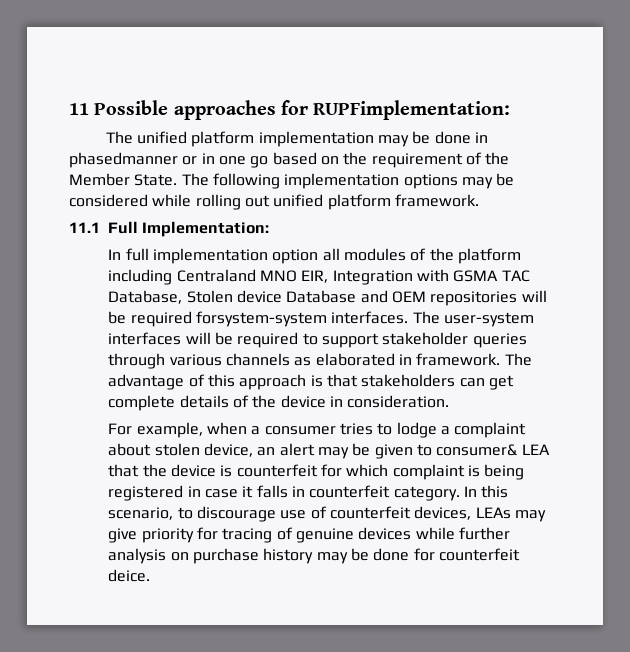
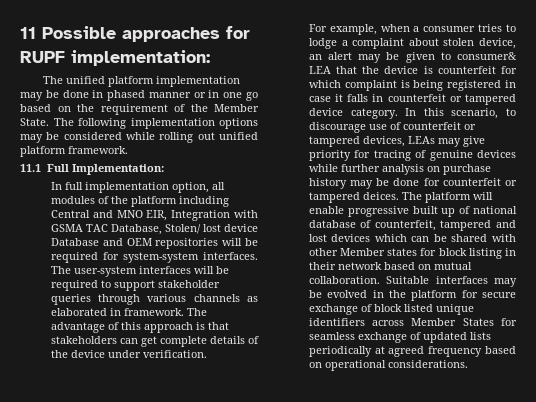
- 11 Possible approaches for RUPFimplementation:
+ 11 Possible approaches for RUPF implementation:
- The unified platform implementation may be done in phasedmanner or in one go based on the requirement of the Member State.
+ The unified platform implementation may be done in phased manner or in one go based on the requirement of the Member State.
- In full implementation option all modules of the platform including Centraland MNO EIR, Integration with GSMA TAC Database, Stolen device Database and OEM repositories will be required forsystem-system interfaces.
+ In full implementation option, all modules of the platform including Central and MNO EIR, Integration with GSMA TAC Database, Stolen/ lost device Database and OEM repositories will be required for system-system interfaces.
- The advantage of this approach is that stakeholders can get complete details of the device in consideration.
+ The advantage of this approach is that stakeholders can get complete details of the device under verification.
- For example, when a consumer tries to lodge a complaint about stolen device, an alert may be given to consumer& LEA that the device is counterfeit for which complaint is being registered in case it falls in counterfeit category.
+ For example, when a consumer tries to lodge a complaint about stolen device, an alert may be given to consumer& LEA that the device is counterfeit for which complaint is being registered in case it falls in counterfeit or tampered device category.
- In this scenario, to discourage use of counterfeit devices, LEAs may give priority for tracing of genuine devices while further analysis on purchase history may be done for counterfeit deice.
+ In this scenario, to discourage use of counterfeit or tampered devices, LEAs may give priority for tracing of genuine devices while further analysis on purchase history may be done for counterfeit or tampered deices. The platform will enable progressive built up of national database of counterfeit, tampered and lost devices which can be shared with other Member states for block listing in their network based on mutual collaboration. Suitable interfaces may be evolved in the platform for secure exchange of block listed unique identifiers across Member States for seamless exchange of updated lists periodically at agreed frequency based on operational considerations.

